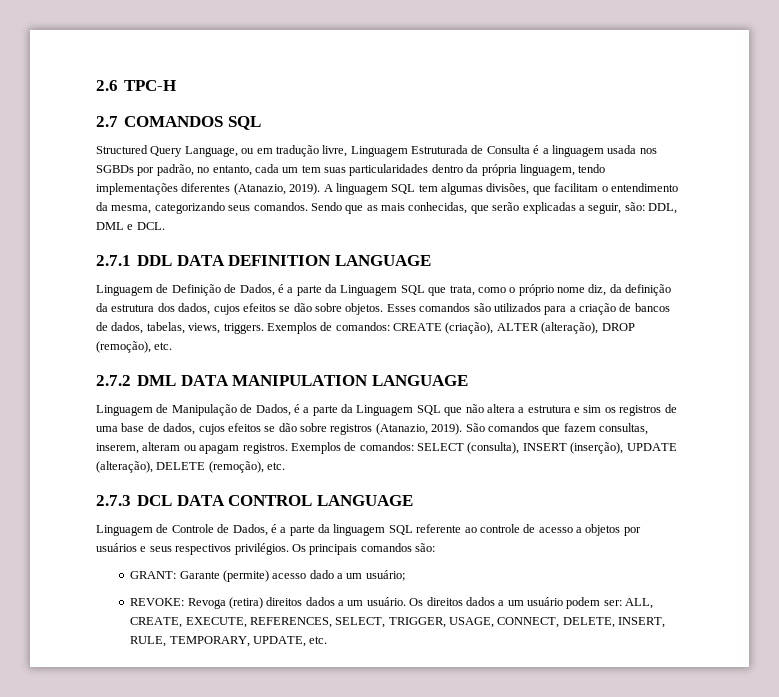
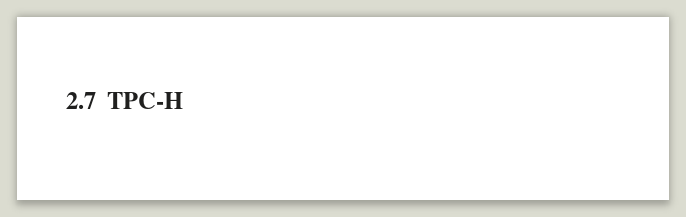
- 2.6 TPC-H
+ 2.7 TPC-H
- 2.7 COMANDOS SQL
- Structured Query Language, ou em tradução livre, Linguagem Estruturada de Consulta é a linguagem usada nos SGBDs por padrão, no entanto, cada um tem suas particularidades dentro da própria linguagem, tendo implementações diferentes (Atanazio, 2019). A linguagem SQL tem algumas divisões, que facilitam o entendimento da mesma, categorizando seus comandos. Sendo que as mais conhecidas, que serão explicadas a seguir, são: DDL, DML e DCL.
- 2.7.1 DDL DATA DEFINITION LANGUAGE
- Linguagem de Definição de Dados, é a parte da Linguagem SQL que trata, como o próprio nome diz, da definição da estrutura dos dados, cujos efeitos se dão sobre objetos. Esses comandos são utilizados para a criação de bancos de dados, tabelas, views, triggers. Exemplos de comandos: CREATE (criação), ALTER (alteração), DROP (remoção), etc.
- 2.7.2 DML DATA MANIPULATION LANGUAGE
- Linguagem de Manipulação de Dados, é a parte da Linguagem SQL que não altera a estrutura e sim os registros de uma base de dados, cujos efeitos se dão sobre registros (Atanazio, 2019). São comandos que fazem consultas, inserem, alteram ou apagam registros. Exemplos de comandos: SELECT (consulta), INSERT (inserção), UPDATE (alteração), DELETE (remoção), etc.
- 2.7.3 DCL DATA CONTROL LANGUAGE
- Linguagem de Controle de Dados, é a parte da linguagem SQL referente ao controle de acesso a objetos por usuários e seus respectivos privilégios. Os principais comandos são:
- GRANT: Garante (permite) acesso dado a um usuário;
- REVOKE: Revoga (retira) direitos dados a um usuário. Os direitos dados a um usuário podem ser: ALL, CREATE, EXECUTE, REFERENCES, SELECT, TRIGGER, USAGE, CONNECT, DELETE, INSERT, RULE, TEMPORARY, UPDATE, etc.

